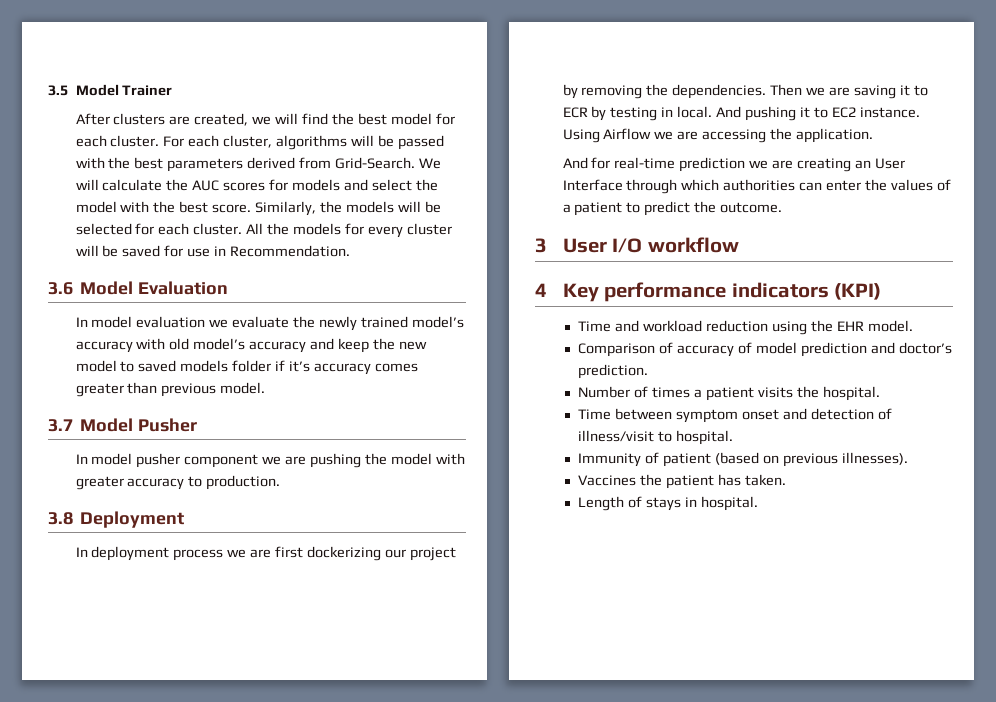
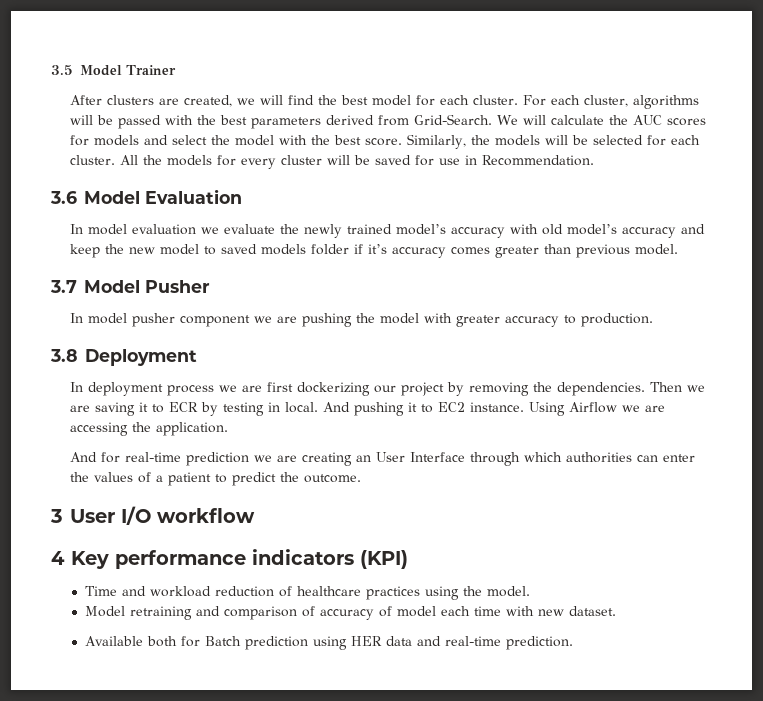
- Time and workload reduction using the EHR model.
- Comparison of accuracy of model prediction and doctor’s prediction.
- Number of times a patient visits the hospital.
- Time between symptom onset and detection of illness/visit to hospital.
- Immunity of patient (based on previous illnesses).
- Vaccines the patient has taken.
- Length of stays in hospital.
+ Time and workload reduction of healthcare practices using the model.
+ Model retraining and comparison of accuracy of model each time with new dataset.
+ Available both for Batch prediction using HER data and real-time prediction.

